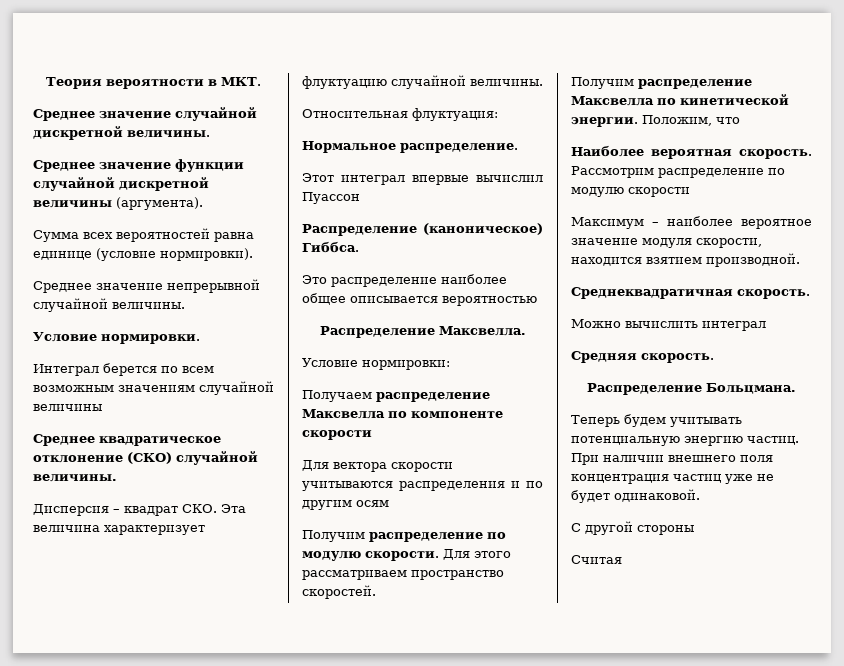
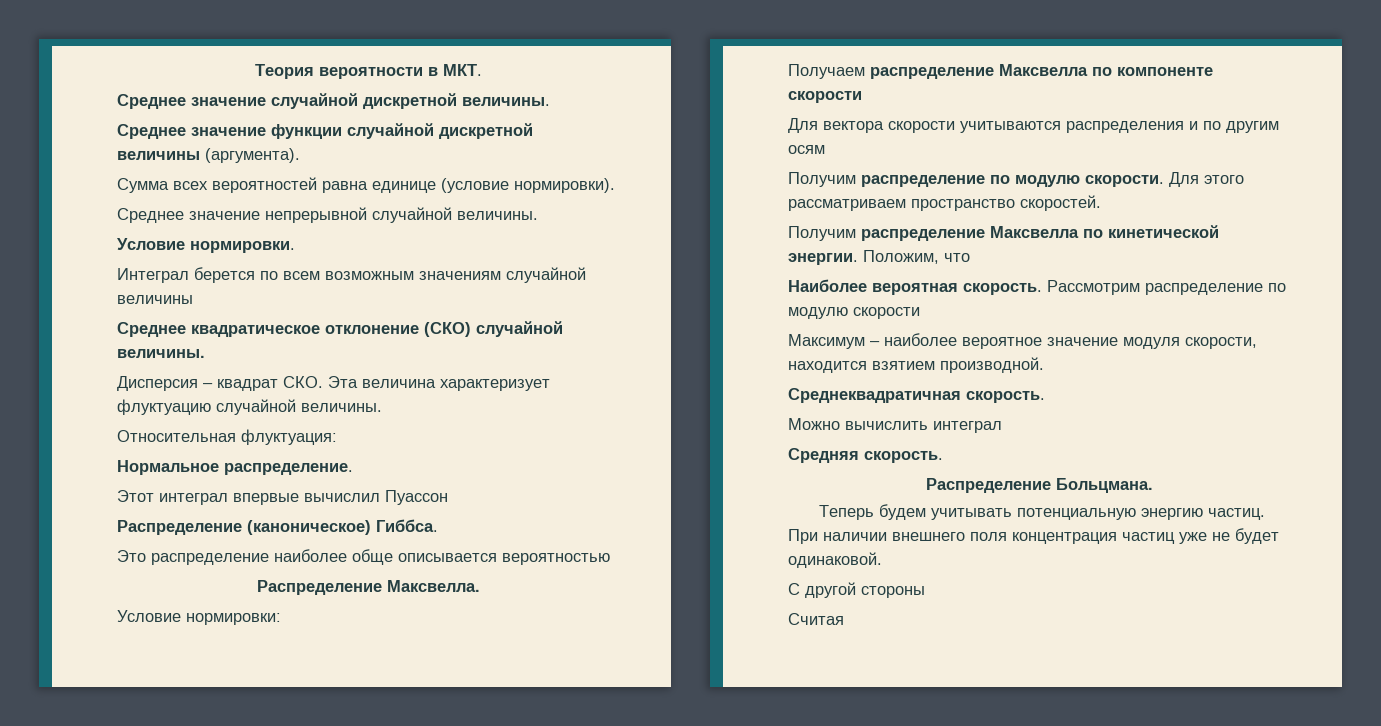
- Это распределение наиболее общее описывается вероятностью
+ Это распределение наиболее обще описывается вероятностью

